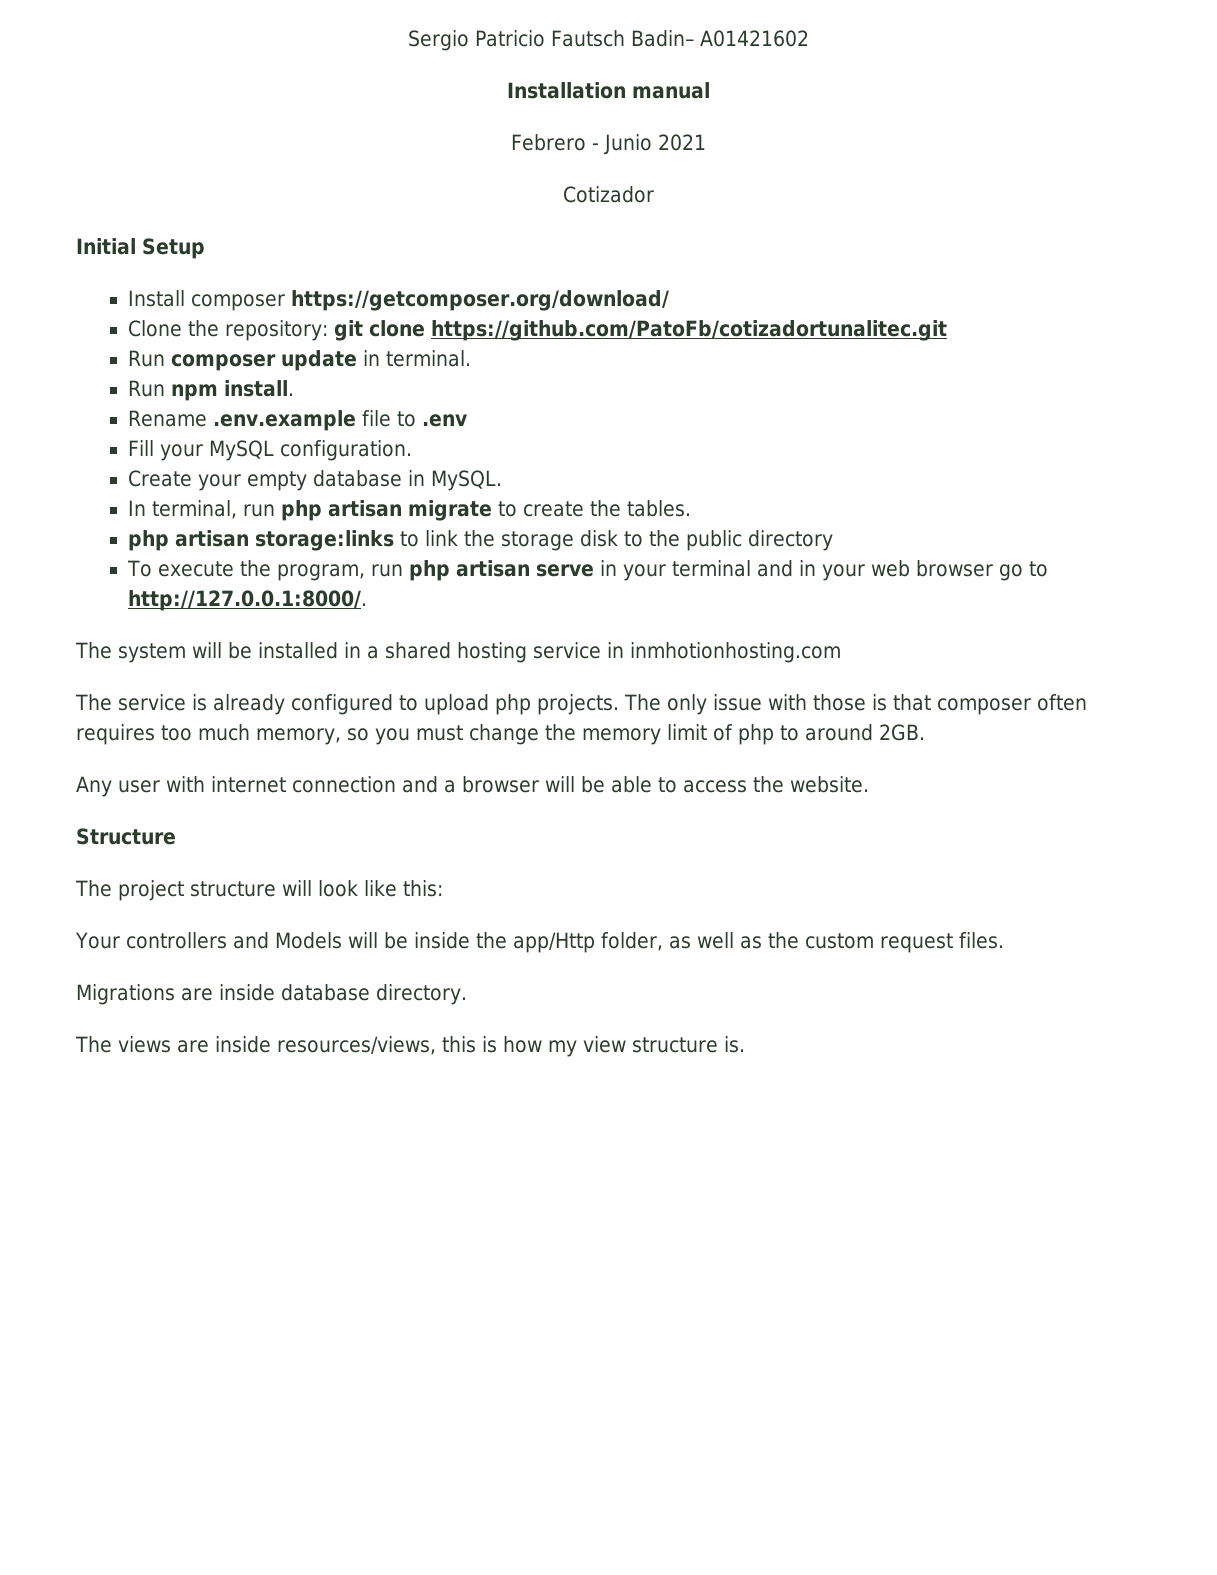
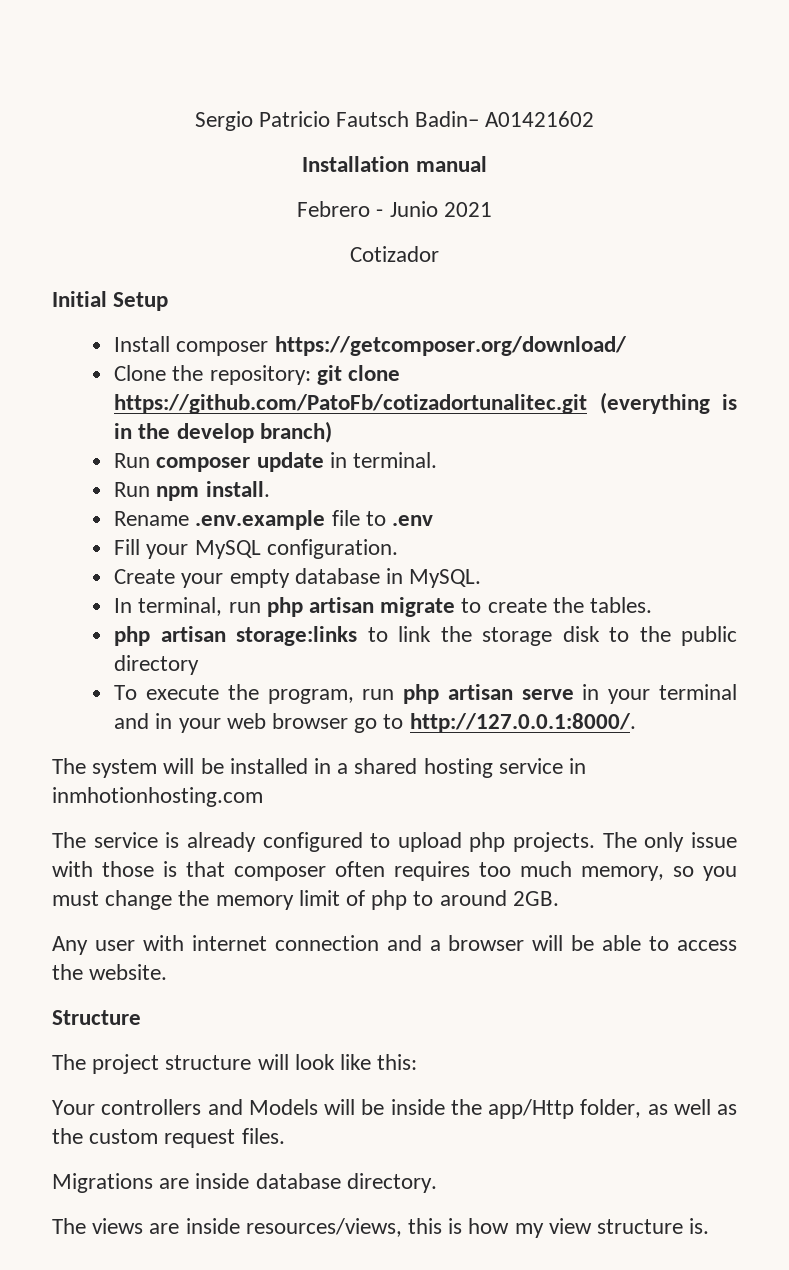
- Clone the repository: git clone https://github.com/PatoFb/cotizadortunalitec.git
+ Clone the repository: git clone https://github.com/PatoFb/cotizadortunalitec.git (everything is in the develop branch)

